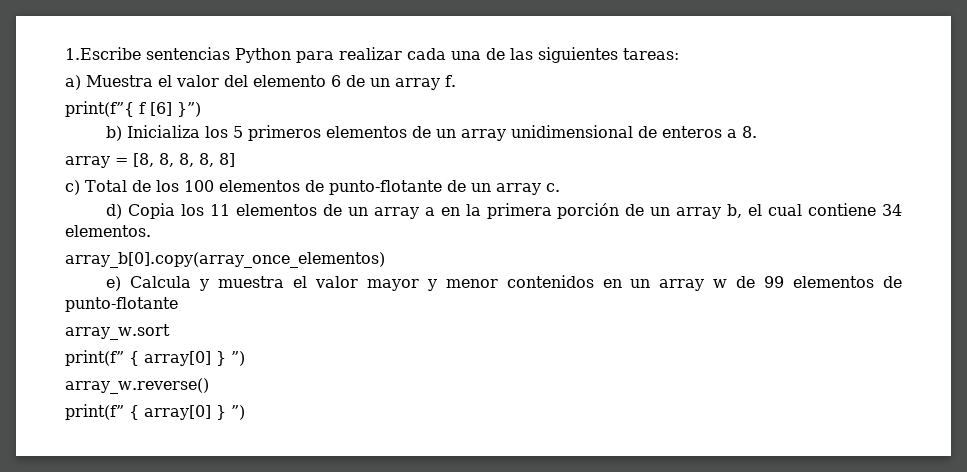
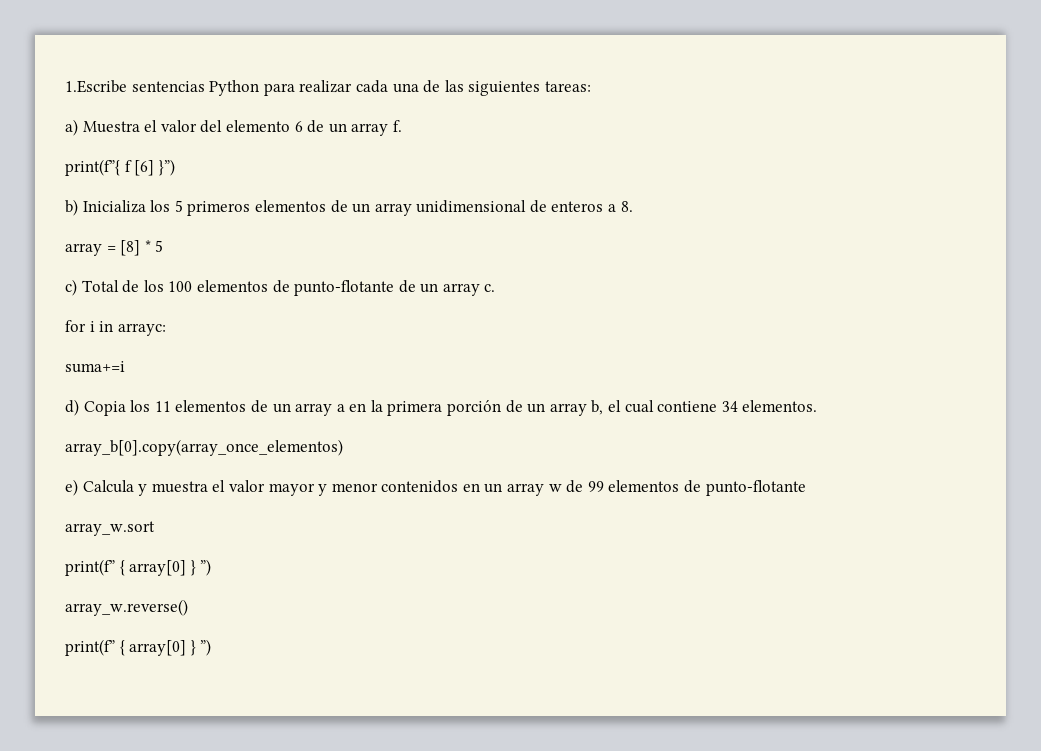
- array = [8, 8, 8, 8, 8]
+ array = [8] * 5
+ for i in arrayc:
+ suma+=i

